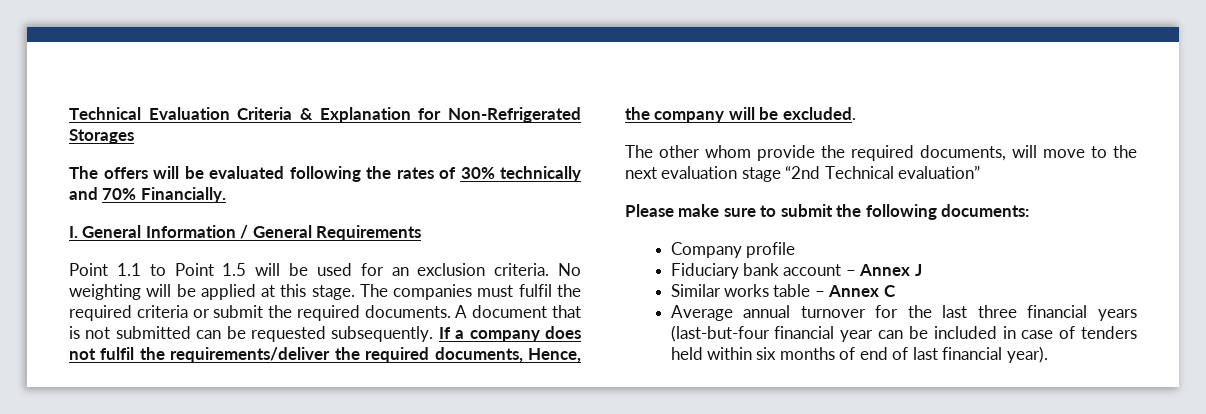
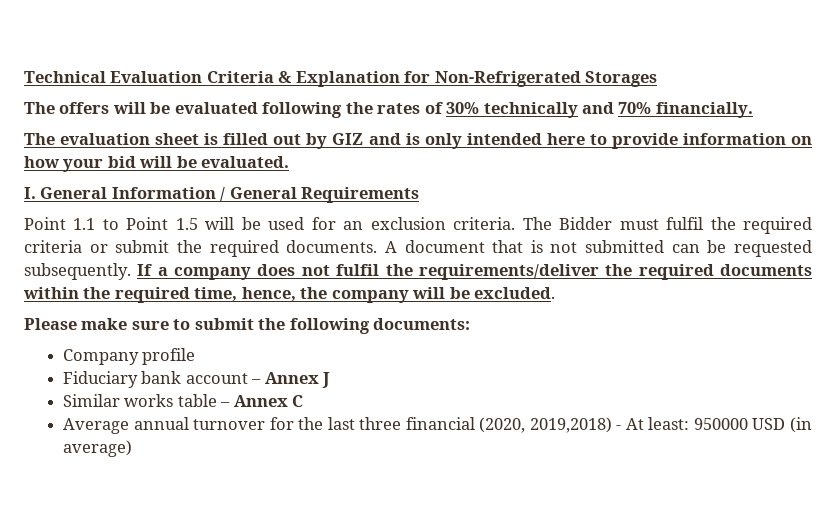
- The offers will be evaluated following the rates of 30% technically and 70% Financially.
+ The offers will be evaluated following the rates of 30% technically and 70% financially.
+ The evaluation sheet is filled out by GIZ and is only intended here to provide information on how your bid will be evaluated.
- No weighting will be applied at this stage. The companies must fulfil the required criteria or submit the required documents.
+ The Bidder must fulfil the required criteria or submit the required documents.
- If a company does not fulfil the requirements/deliver the required documents, Hence, the company will be excluded.
+ If a company does not fulfil the requirements/deliver the required documents within the required time, hence, the company will be excluded.
- The other whom provide the required documents, will move to the next evaluation stage “2nd Technical evaluation”
- Average annual turnover for the last three financial years (last-but-four financial year can be included in case of tenders held within six months of end of last financial year).
+ Average annual turnover for the last three financial (2020, 2019,2018) - At least: 950000 USD (in average)

